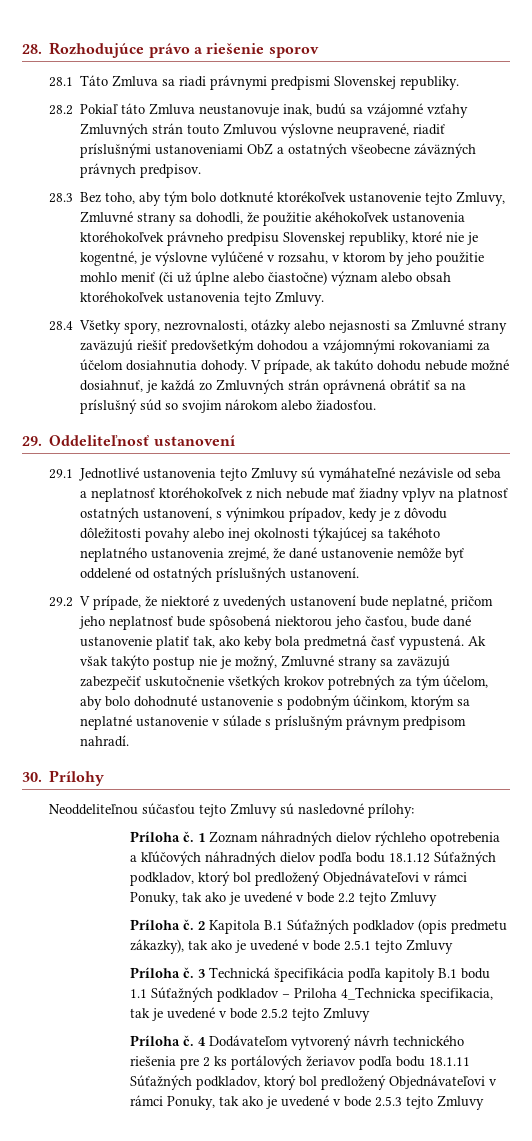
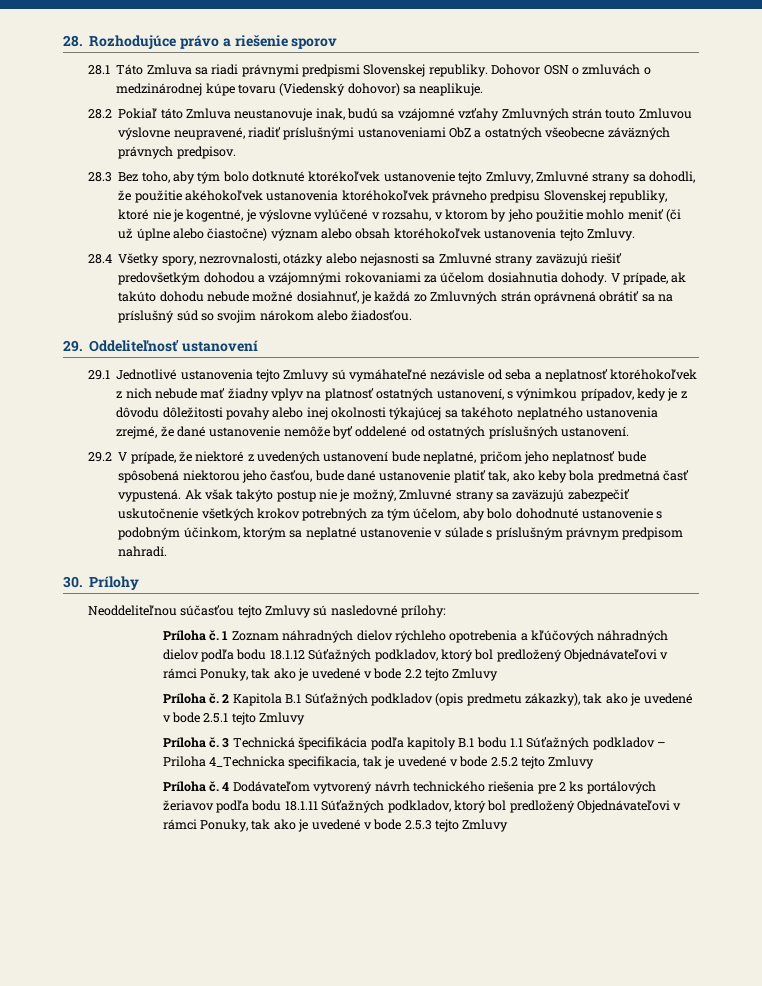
+ Dohovor OSN o zmluvách o medzinárodnej kúpe tovaru (Viedenský dohovor) sa neaplikuje.

